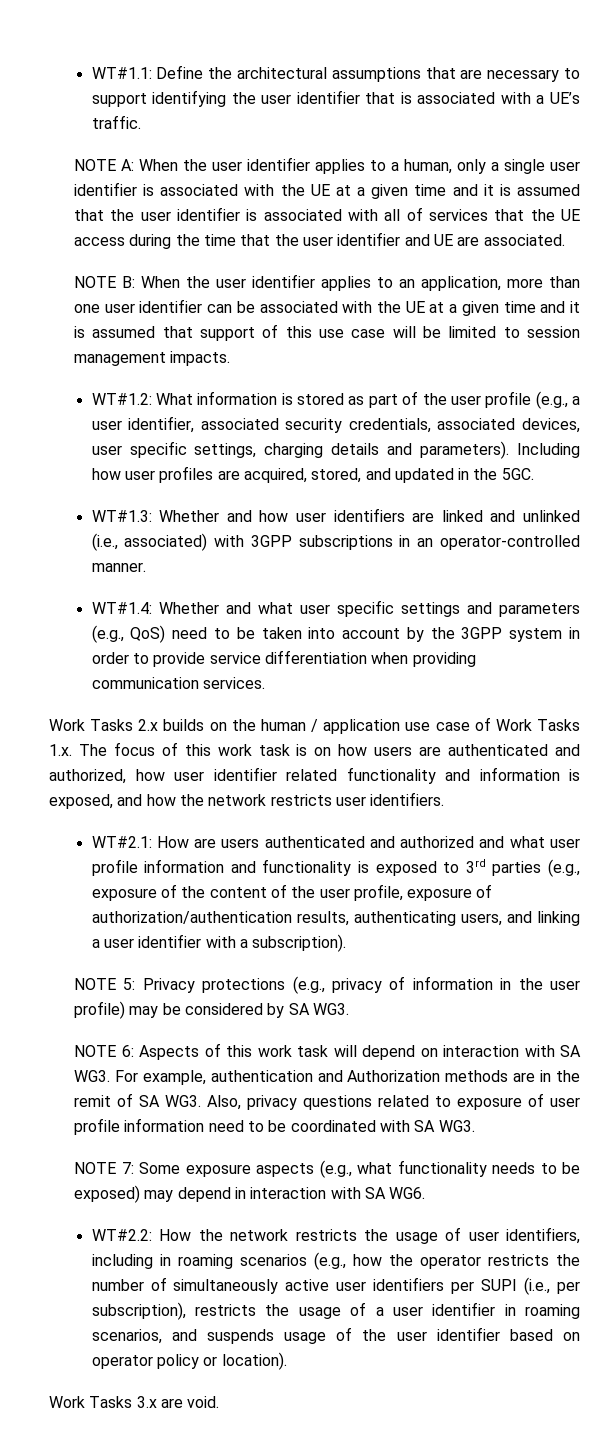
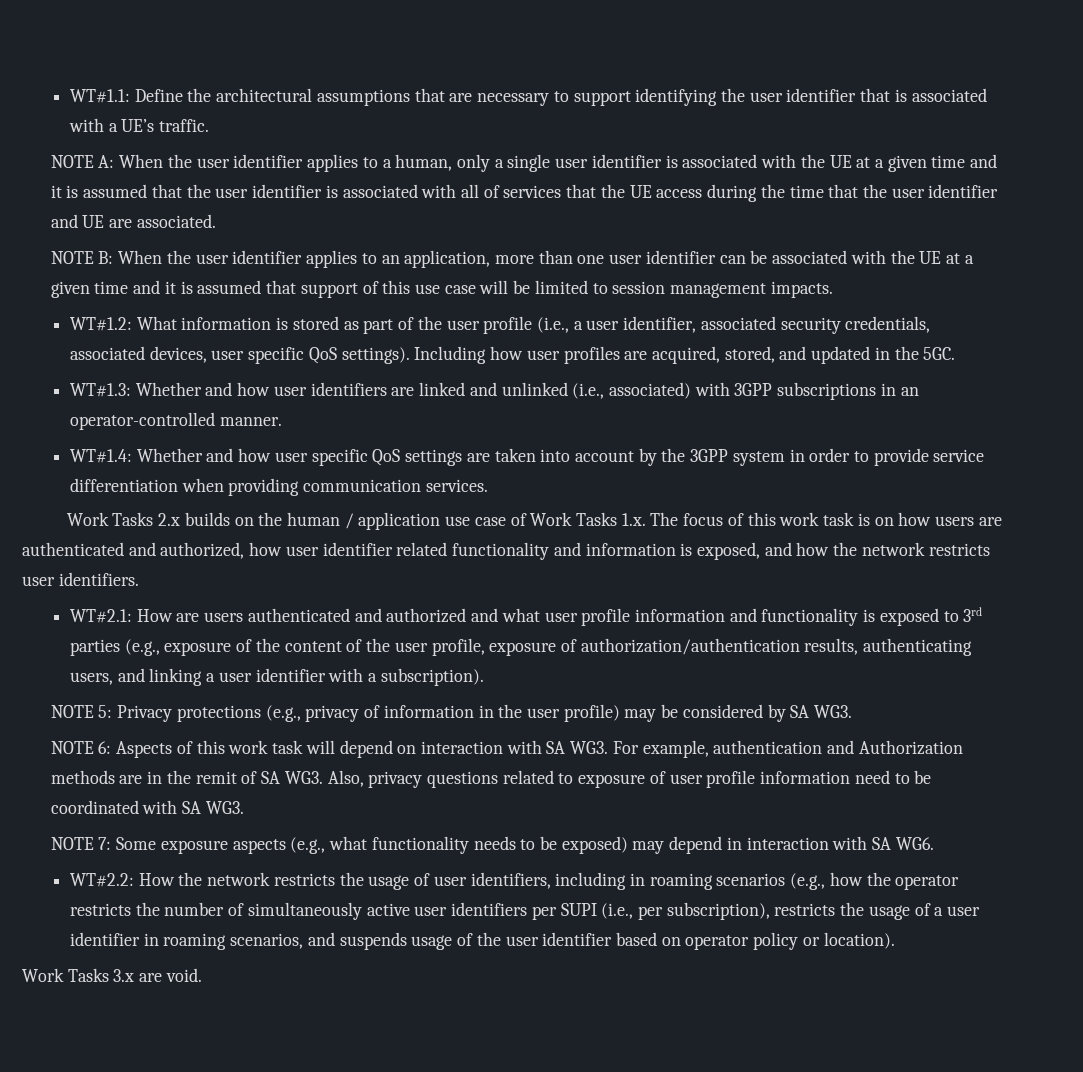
- WT#1.2: What information is stored as part of the user profile (e.g., a user identifier, associated security credentials, associated devices, user specific settings, charging details and parameters).
+ WT#1.2: What information is stored as part of the user profile (i.e., a user identifier, associated security credentials, associated devices, user specific QoS settings).
- WT#1.4: Whether and what user specific settings and parameters (e.g., QoS) need to be taken into account by the 3GPP system in order to provide service differentiation when providing communication services.
+ WT#1.4: Whether and how user specific QoS settings are taken into account by the 3GPP system in order to provide service differentiation when providing communication services.

